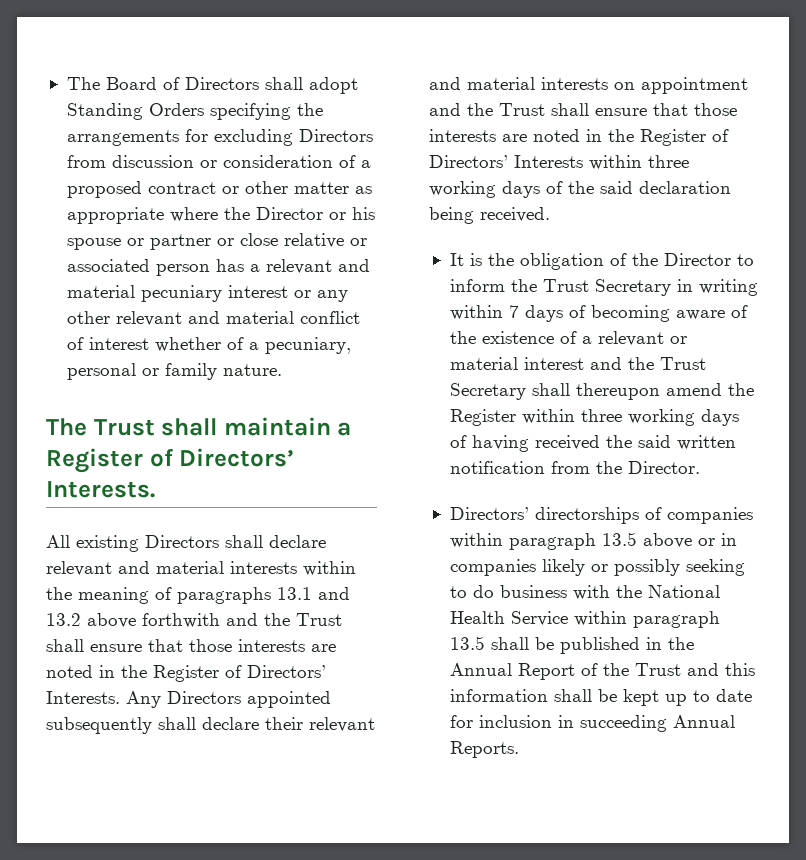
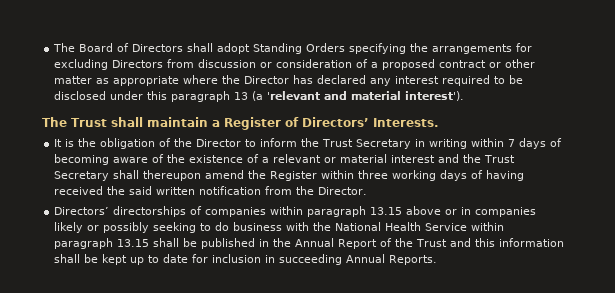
- The Board of Directors shall adopt Standing Orders specifying the arrangements for excluding Directors from discussion or consideration of a proposed contract or other matter as appropriate where the Director or his spouse or partner or close relative or associated person has a relevant and material pecuniary interest or any other relevant and material conflict of interest whether of a pecuniary, personal or family nature.
+ The Board of Directors shall adopt Standing Orders specifying the arrangements for excluding Directors from discussion or consideration of a proposed contract or other matter as appropriate where the Director has declared any interest required to be disclosed under this paragraph 13 (a 'relevant and material interest').
- All existing Directors shall declare relevant and material interests within the meaning of paragraphs 13.1 and 13.2 above forthwith and the Trust shall ensure that those interests are noted in the Register of Directors’ Interests. Any Directors appointed subsequently shall declare their relevant and material interests on appointment and the Trust shall ensure that those interests are noted in the Register of Directors’ Interests within three working days of the said declaration being received.
- Directors’ directorships of companies within paragraph 13.5 above or in companies likely or possibly seeking to do business with the National Health Service within paragraph 13.5 shall be published in the Annual Report of the Trust and this information shall be kept up to date for inclusion in succeeding Annual Reports.
+ Directors’ directorships of companies within paragraph 13.15 above or in companies likely or possibly seeking to do business with the National Health Service within paragraph 13.15 shall be published in the Annual Report of the Trust and this information shall be kept up to date for inclusion in succeeding Annual Reports.

